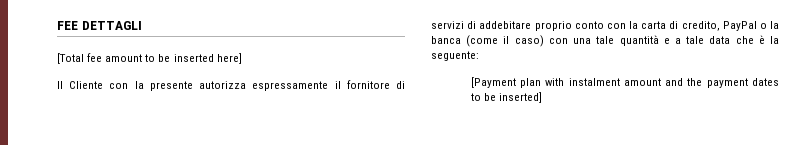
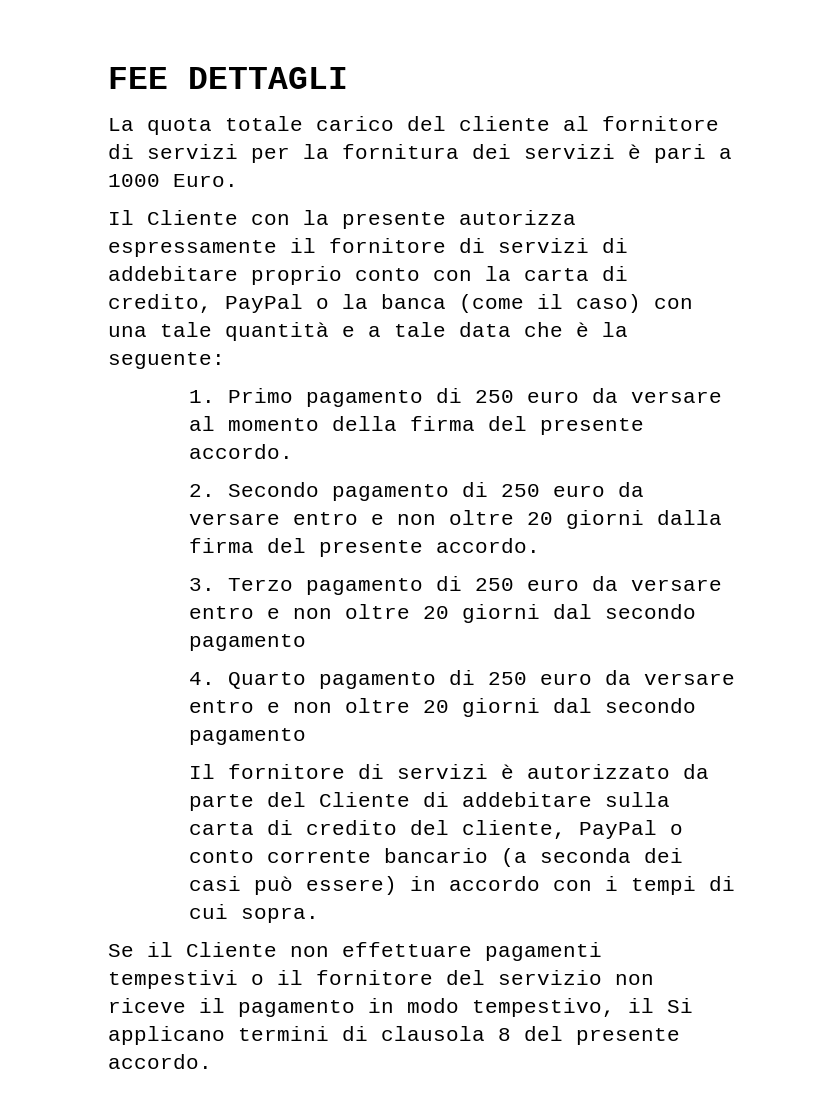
- [Total fee amount to be inserted here]
+ La quota totale carico del cliente al fornitore di servizi per la fornitura dei servizi è pari a 1000 Euro.
- [Payment plan with instalment amount and the payment dates to be inserted]
+ 1. Primo pagamento di 250 euro da versare al momento della firma del presente accordo.
+ 2. Secondo pagamento di 250 euro da versare entro e non oltre 20 giorni dalla firma del presente accordo.
+ 3. Terzo pagamento di 250 euro da versare entro e non oltre 20 giorni dal secondo pagamento
+ 4. Quarto pagamento di 250 euro da versare entro e non oltre 20 giorni dal secondo pagamento
+ Il fornitore di servizi è autorizzato da parte del Cliente di addebitare sulla carta di credito del cliente, PayPal o conto corrente bancario (a seconda dei casi può essere) in accordo con i tempi di cui sopra.
+ Se il Cliente non effettuare pagamenti tempestivi o il fornitore del servizio non riceve il pagamento in modo tempestivo, il Si applicano termini di clausola 8 del presente accordo.

